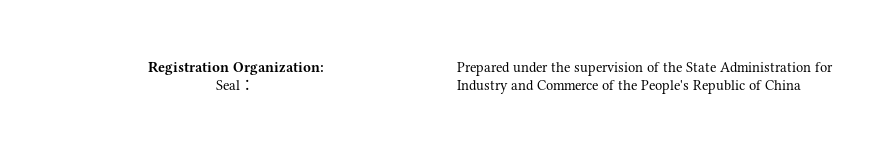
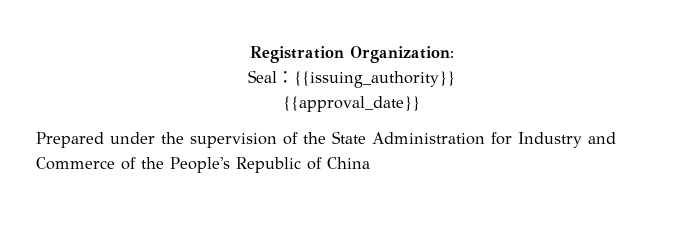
- Seal：
+ Seal：{{issuing_authority}}
+ {{approval_date}}

